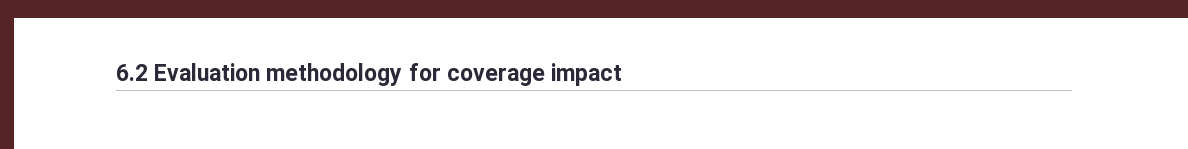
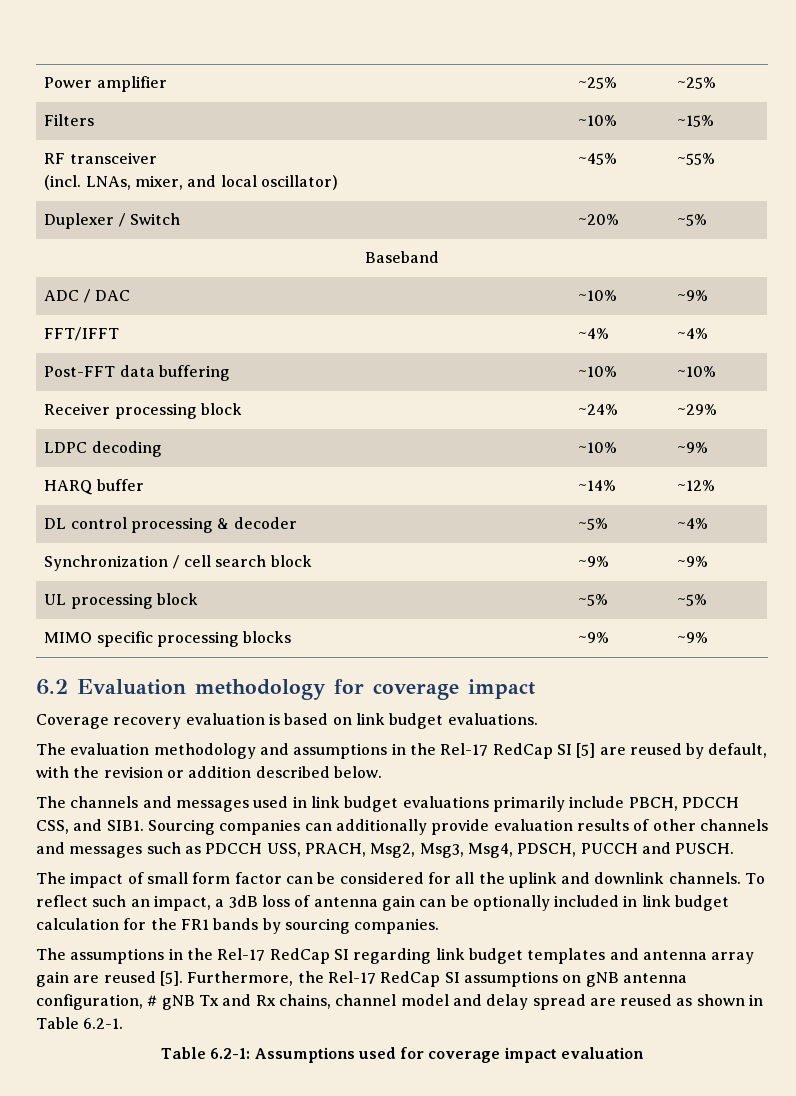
+ Power amplifier | ~25% | ~25%
+ Filters | ~10% | ~15%
+ RF transceiver
+ (incl. LNAs, mixer, and local oscillator) | ~45% | ~55%
+ Duplexer / Switch | ~20% | ~5%
+ Baseband
+ ADC / DAC | ~10% | ~9%
+ FFT/IFFT | ~4% | ~4%
+ Post-FFT data buffering | ~10% | ~10%
+ Receiver processing block | ~24% | ~29%
+ LDPC decoding | ~10% | ~9%
+ HARQ buffer | ~14% | ~12%
+ DL control processing & decoder | ~5% | ~4%
+ Synchronization / cell search block | ~9% | ~9%
+ UL processing block | ~5% | ~5%
+ MIMO specific processing blocks | ~9% | ~9%
+ Coverage recovery evaluation is based on link budget evaluations.
+ The evaluation methodology and assumptions in the Rel-17 RedCap SI [5] are reused by default, with the revision or addition described below.
+ The channels and messages used in link budget evaluations primarily include PBCH, PDCCH CSS, and SIB1. Sourcing companies can additionally provide evaluation results of other channels and messages such as PDCCH USS, PRACH, Msg2, Msg3, Msg4, PDSCH, PUCCH and PUSCH.
+ The impact of small form factor can be considered for all the uplink and downlink channels. To reflect such an impact, a 3dB loss of antenna gain can be optionally included in link budget calculation for the FR1 bands by sourcing companies.
+ The assumptions in the Rel-17 RedCap SI regarding link budget templates and antenna array gain are reused [5]. Furthermore, the Rel-17 RedCap SI assumptions on gNB antenna configuration, # gNB Tx and Rx chains, channel model and delay spread are reused as shown in Table 6.2-1.
+ Table 6.2-1: Assumptions used for coverage impact evaluation

